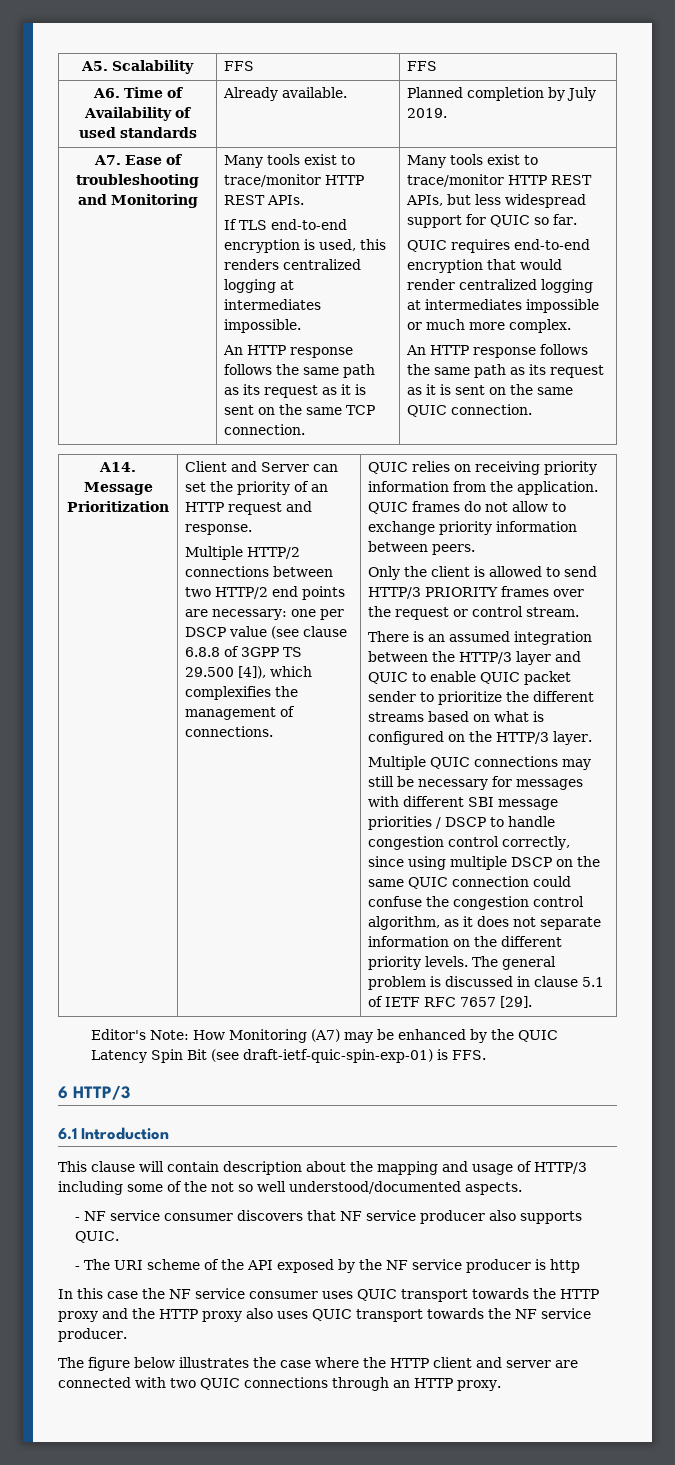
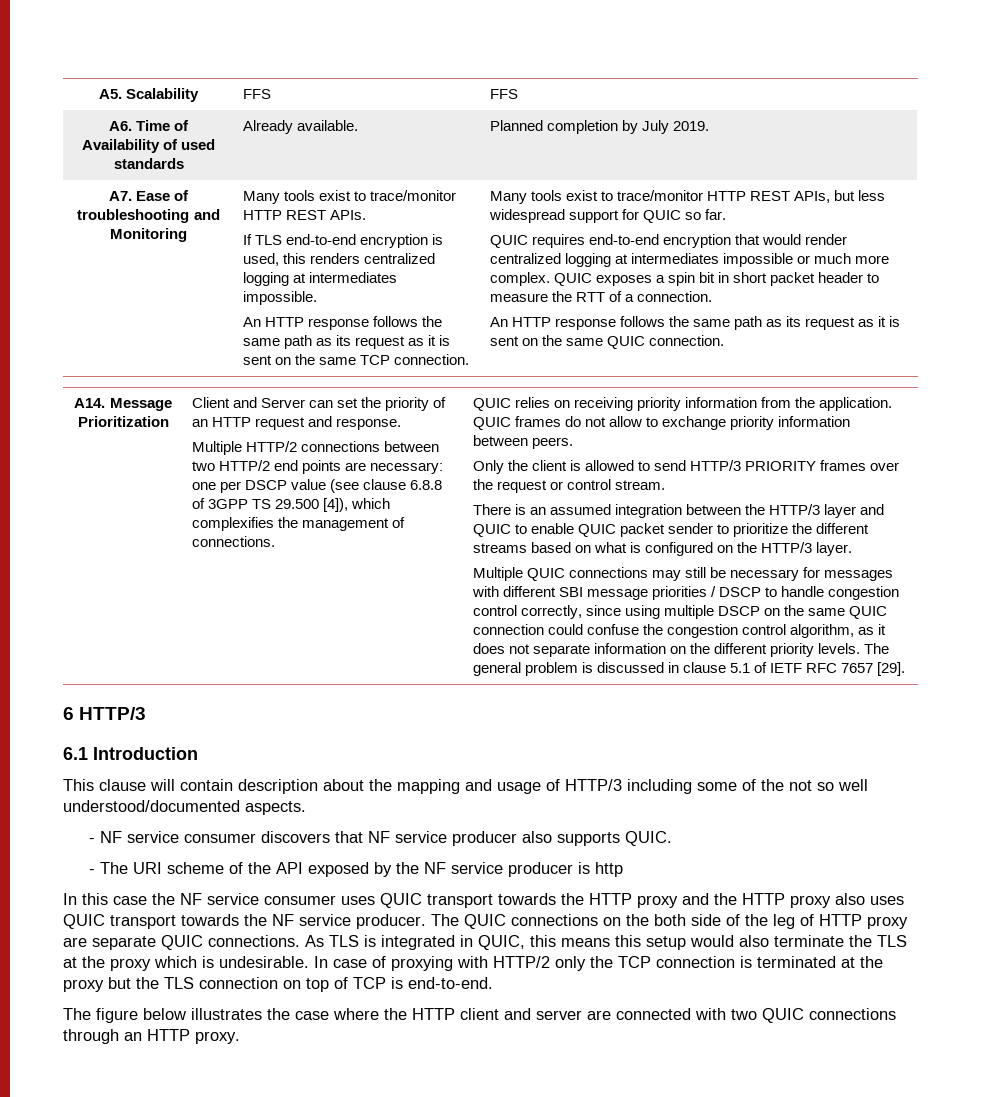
+ QUIC exposes a spin bit in short packet header to measure the RTT of a connection.
- Editor's Note: How Monitoring (A7) may be enhanced by the QUIC Latency Spin Bit (see draft-ietf-quic-spin-exp-01) is FFS.
+ The QUIC connections on the both side of the leg of HTTP proxy are separate QUIC connections. As TLS is integrated in QUIC, this means this setup would also terminate the TLS at the proxy which is undesirable. In case of proxying with HTTP/2 only the TCP connection is terminated at the proxy but the TLS connection on top of TCP is end-to-end.

